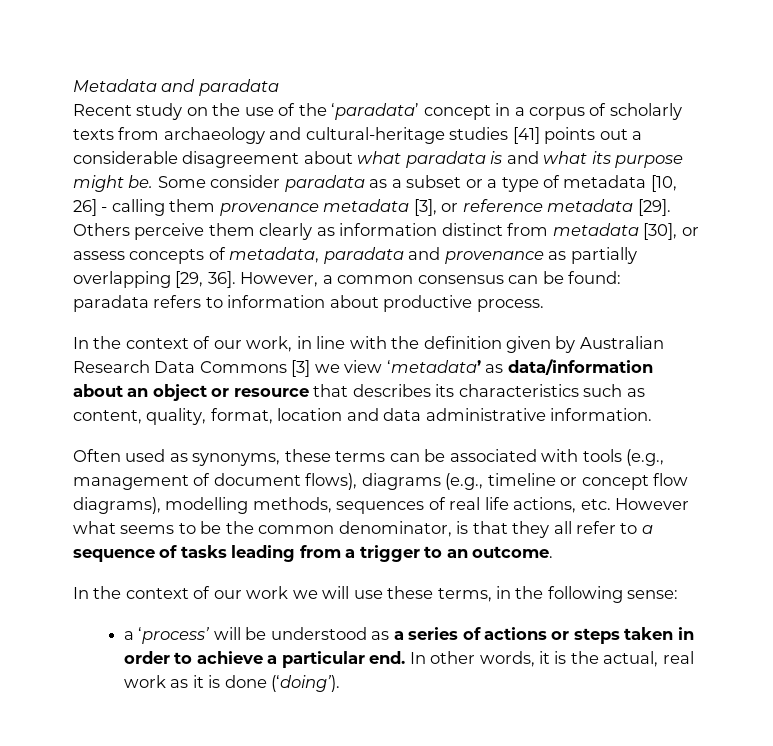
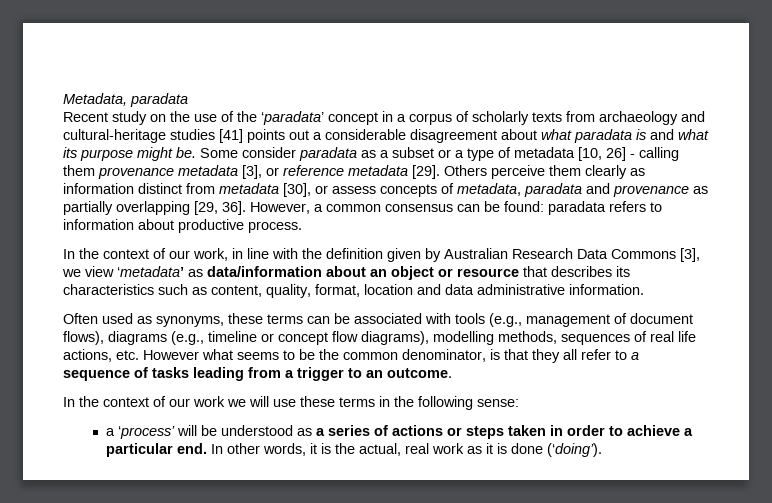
- Metadata and paradata
+ Metadata, paradata
- In the context of our work, in line with the definition given by Australian Research Data Commons [3] we view ‘metadata’ as data/information about an object or resource that describes its characteristics such as content, quality, format, location and data administrative information.
+ In the context of our work, in line with the definition given by Australian Research Data Commons [3], we view ‘metadata’ as data/information about an object or resource that describes its characteristics such as content, quality, format, location and data administrative information.
- In the context of our work we will use these terms, in the following sense:
+ In the context of our work we will use these terms in the following sense:

